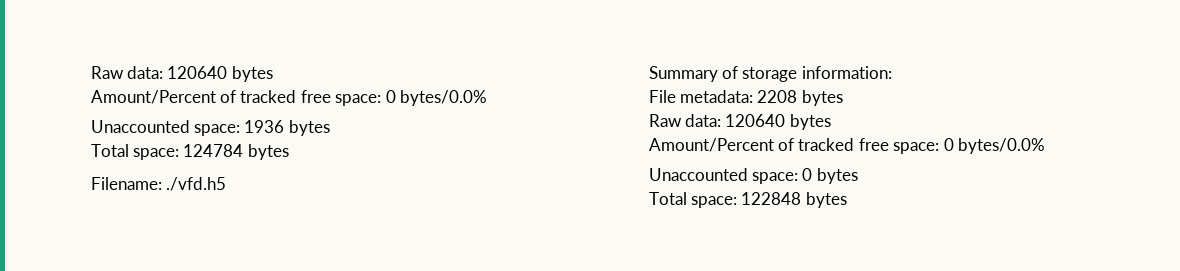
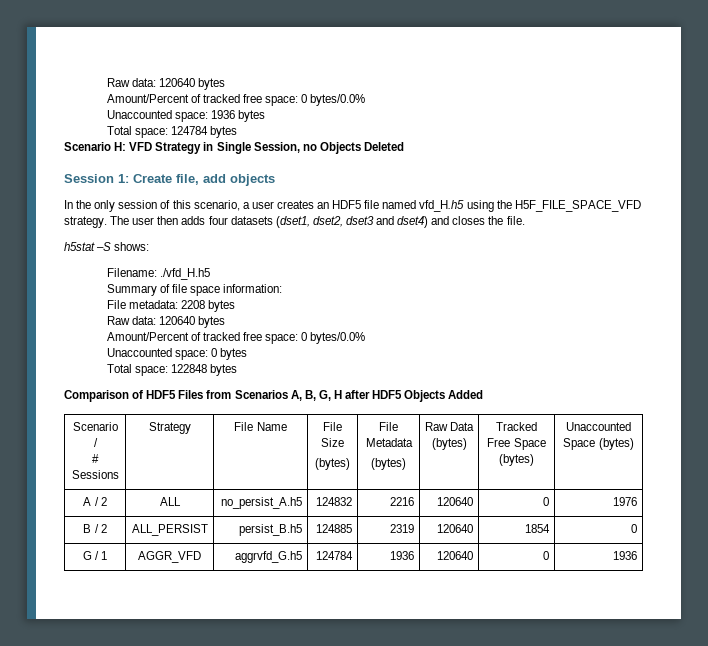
+ Scenario H: VFD Strategy in Single Session, no Objects Deleted
+ Session 1: Create file, add objects
+ In the only session of this scenario, a user creates an HDF5 file named vfd_H.h5 using the H5F_FILE_SPACE_VFD strategy. The user then adds four datasets (dset1, dset2, dset3 and dset4) and closes the file.
+ h5stat –S shows:
- Filename: ./vfd.h5
+ Filename: ./vfd_H.h5
- Summary of storage information:
+ Summary of file space information:
+ Comparison of HDF5 Files from Scenarios A, B, G, H after HDF5 Objects Added
+ Scenario /
+ # Sessions | Strategy | File Name | File Size
+ (bytes) | File Metadata
+ (bytes) | Raw Data (bytes) | Tracked Free Space (bytes) | Unaccounted Space (bytes)
+ A / 2 | ALL | no_persist_A.h5 | 124832 | 2216 | 120640 | 0 | 1976
+ B / 2 | ALL_PERSIST | persist_B.h5 | 124885 | 2319 | 120640 | 1854 | 0
+ G / 1 | AGGR_VFD | aggrvfd_G.h5 | 124784 | 1936 | 120640 | 0 | 1936

